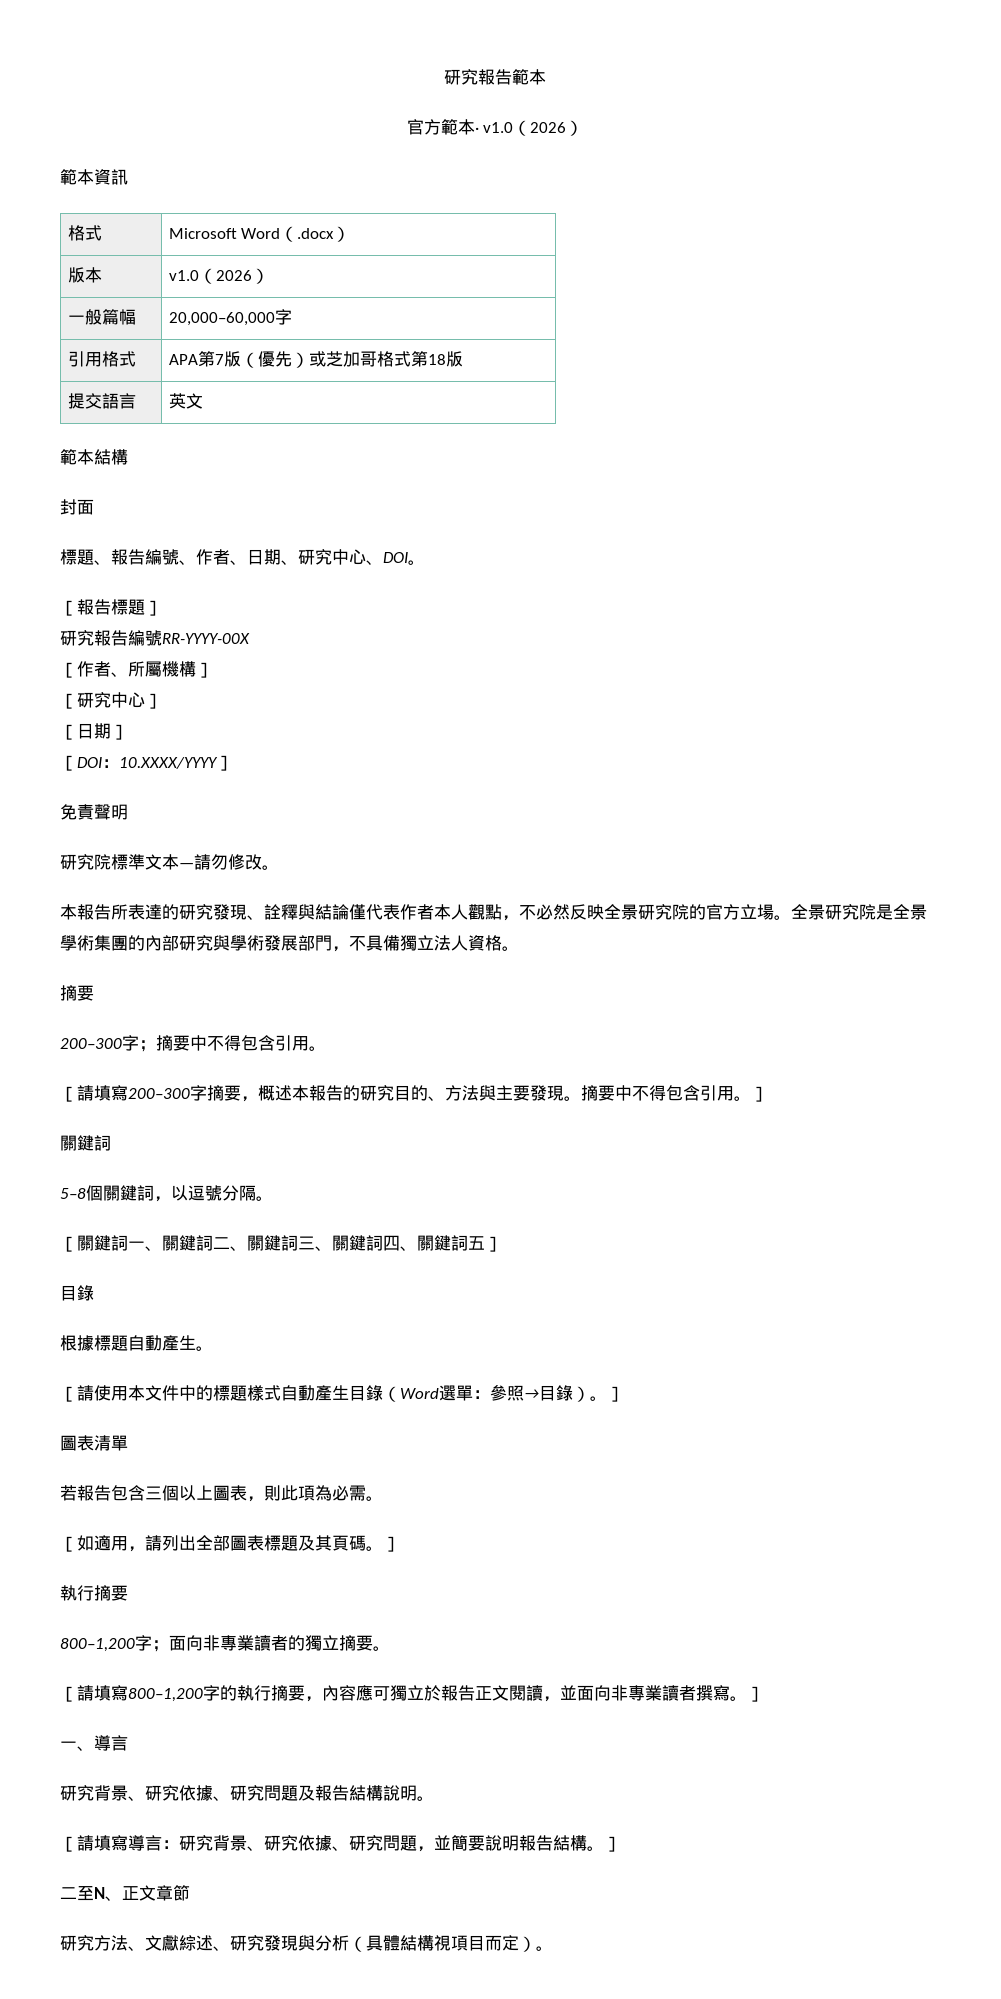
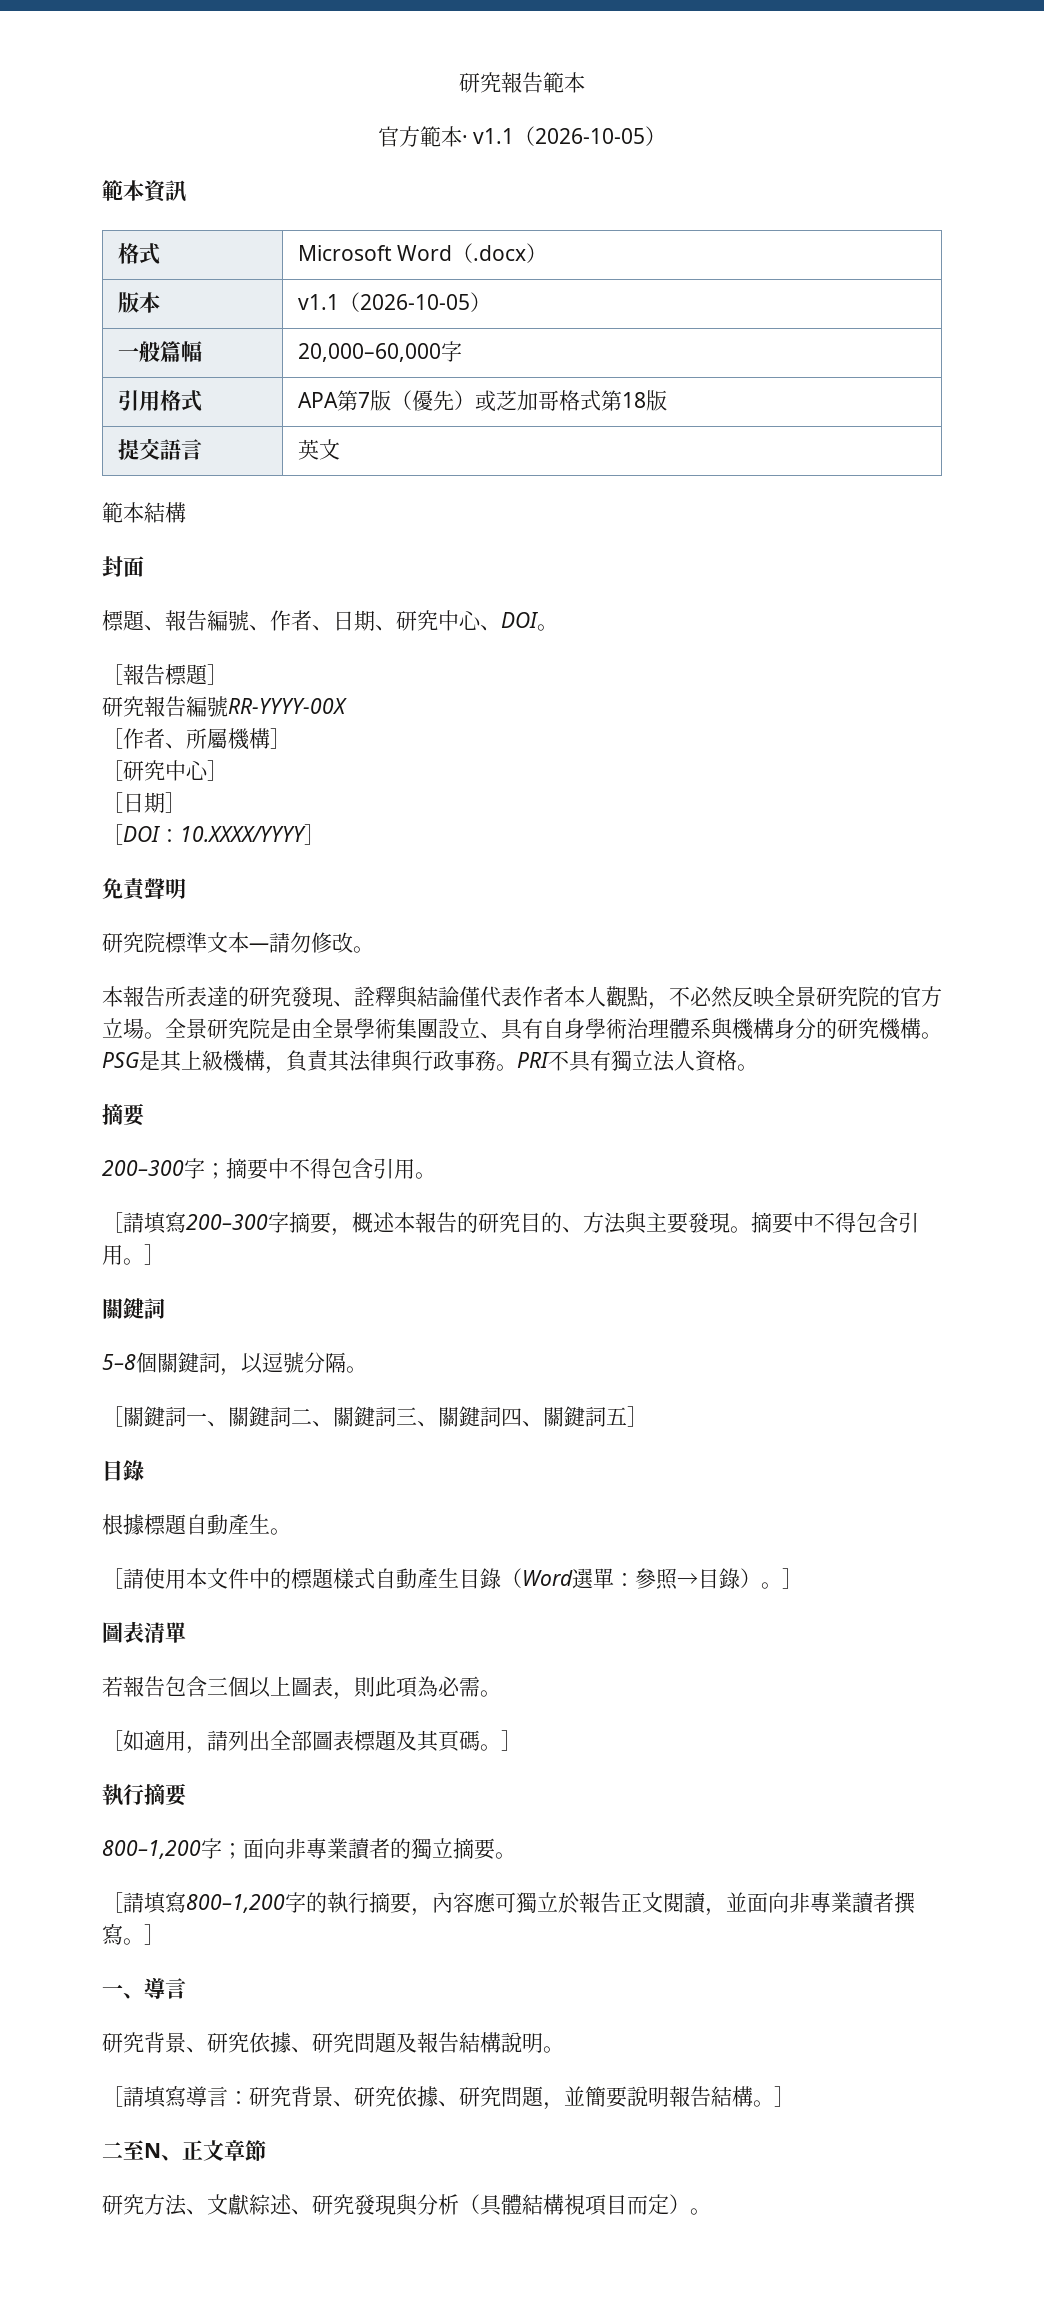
- 官方範本· v1.0（2026）
+ 官方範本· v1.1（2026-10-05）
- 版本 | v1.0（2026）
+ 版本 | v1.1（2026-10-05）
- 全景研究院是全景學術集團的內部研究與學術發展部門，不具備獨立法人資格。
+ 全景研究院是由全景學術集團設立、具有自身學術治理體系與機構身分的研究機構。PSG是其上級機構，負責其法律與行政事務。PRI不具有獨立法人資格。

